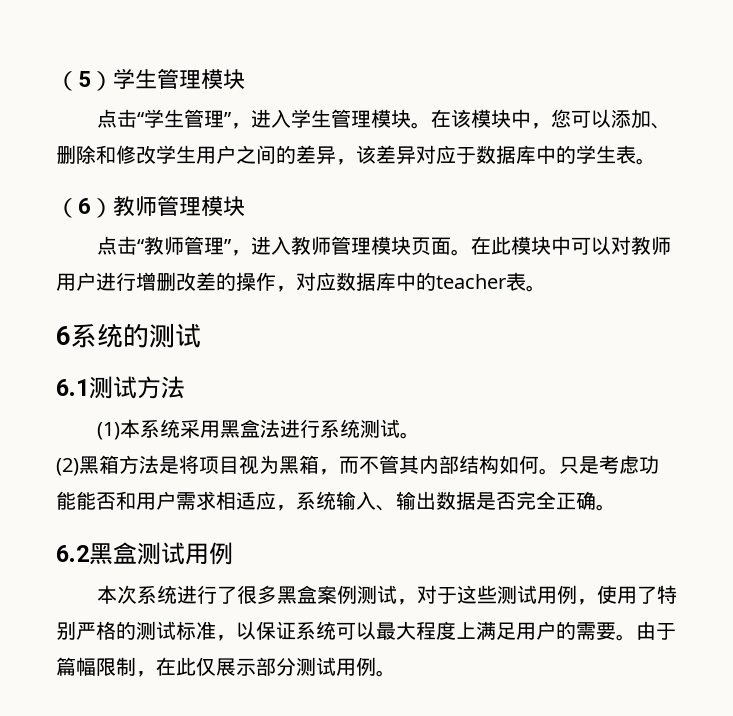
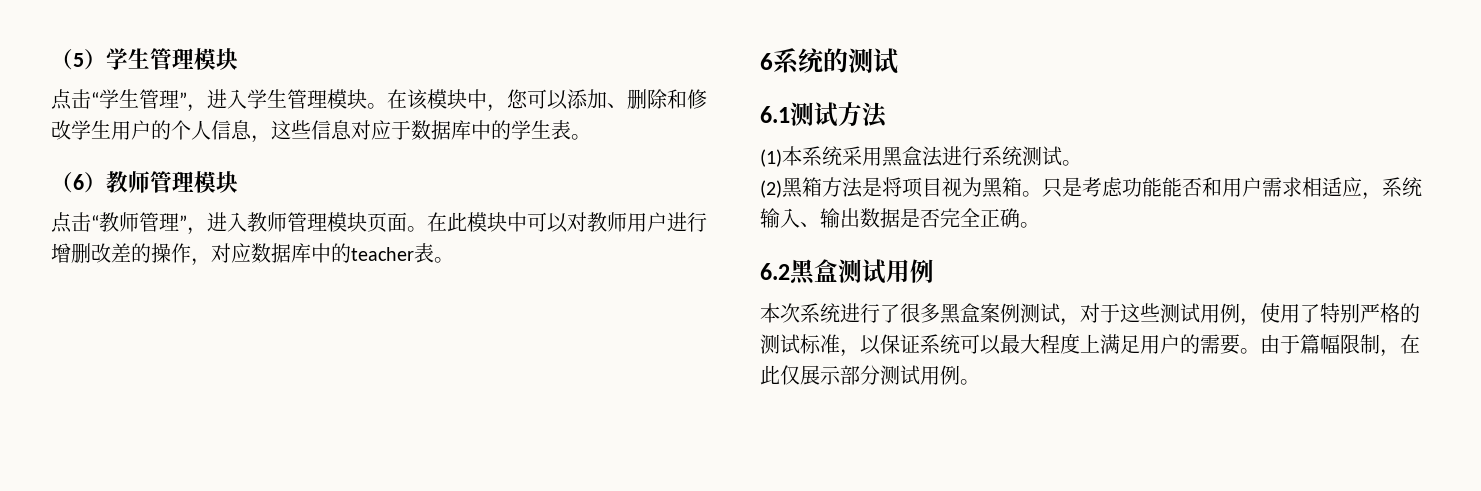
- 在该模块中，您可以添加、删除和修改学生用户之间的差异，该差异对应于数据库中的学生表。
+ 在该模块中，您可以添加、删除和修改学生用户的个人信息，这些信息对应于数据库中的学生表。
- (2)黑箱方法是将项目视为黑箱，而不管其内部结构如何。
+ (2)黑箱方法是将项目视为黑箱。

